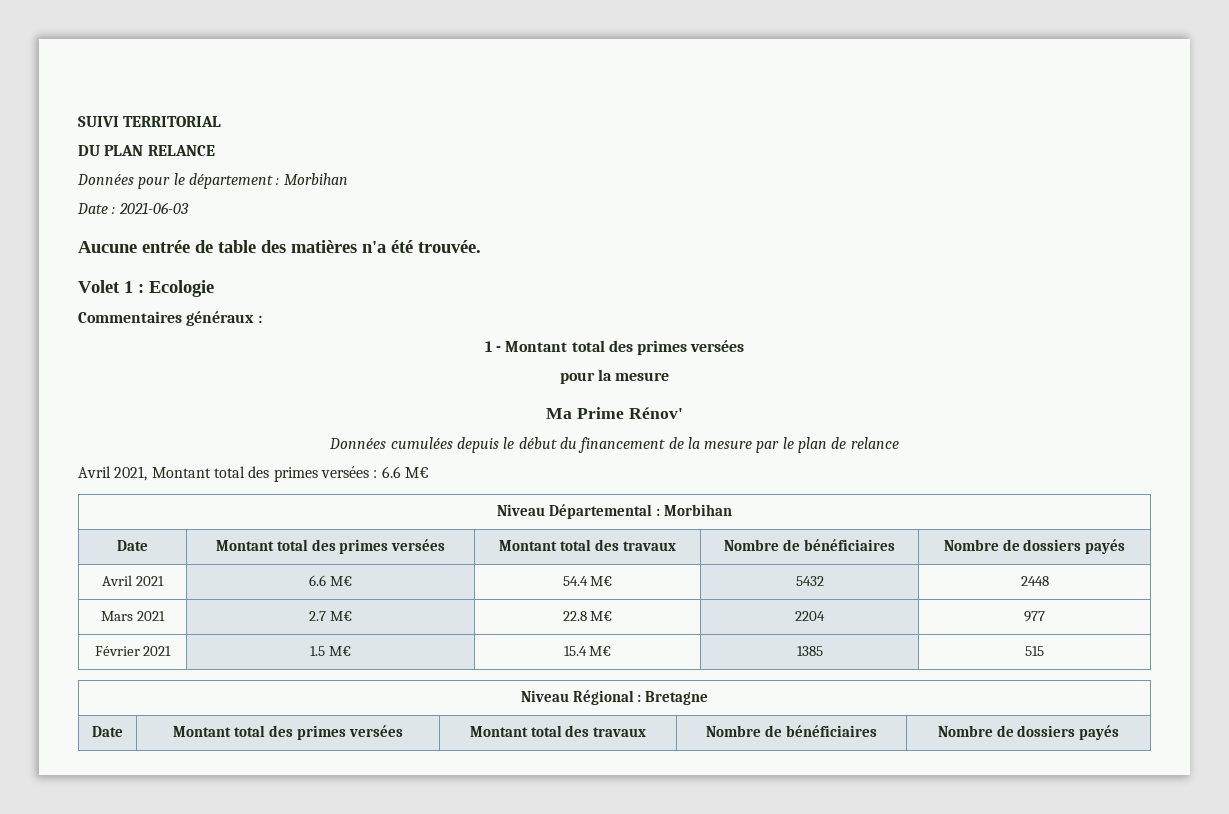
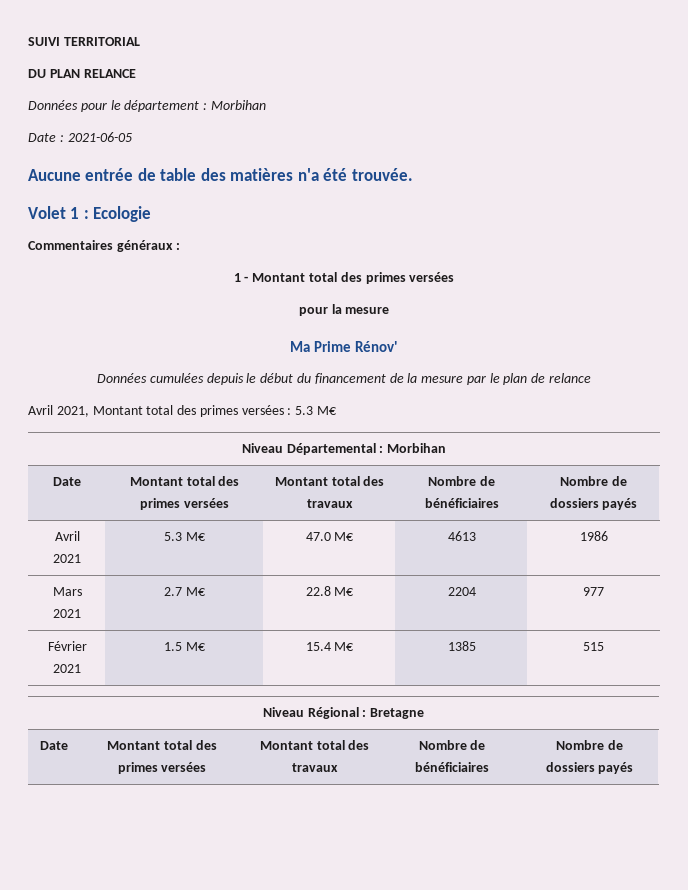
- Date : 2021-06-03
+ Date : 2021-06-05
- Avril 2021, Montant total des primes versées : 6.6 M€
+ Avril 2021, Montant total des primes versées : 5.3 M€
- Avril 2021 | 6.6 M€ | 54.4 M€ | 5432 | 2448
+ Avril 2021 | 5.3 M€ | 47.0 M€ | 4613 | 1986

